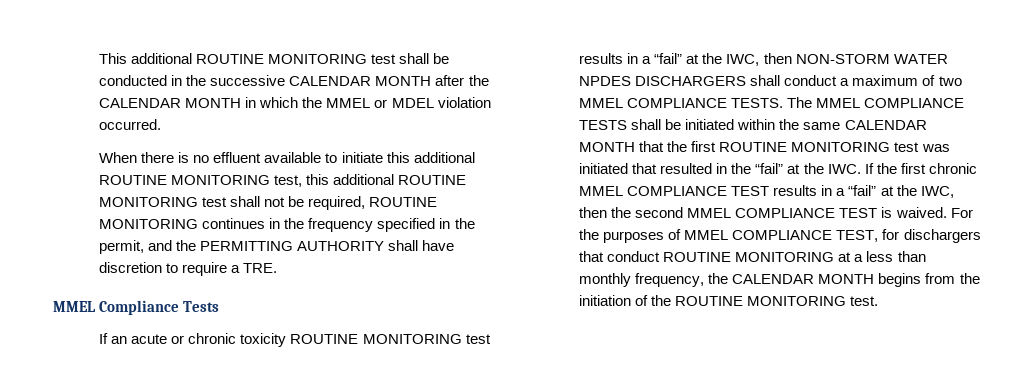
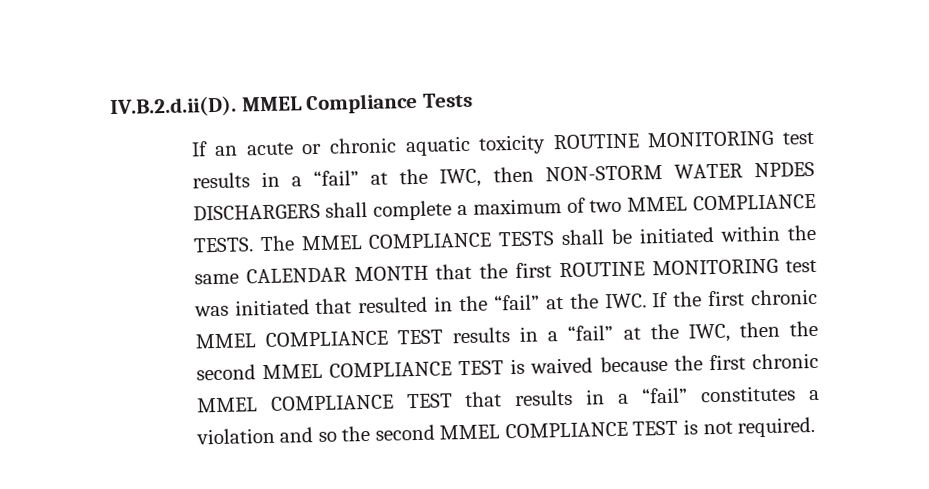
- This additional ROUTINE MONITORING test shall be conducted in the successive CALENDAR MONTH after the CALENDAR MONTH in which the MMEL or MDEL violation occurred.
- When there is no effluent available to initiate this additional ROUTINE MONITORING test, this additional ROUTINE MONITORING test shall not be required, ROUTINE MONITORING continues in the frequency specified in the permit, and the PERMITTING AUTHORITY shall have discretion to require a TRE.
- MMEL Compliance Tests
+ IV.B.2.d.ii(D). MMEL Compliance Tests
- If an acute or chronic toxicity ROUTINE MONITORING test results in a “fail” at the IWC, then NON-STORM WATER NPDES DISCHARGERS shall conduct a maximum of two MMEL COMPLIANCE TESTS.
+ If an acute or chronic aquatic toxicity ROUTINE MONITORING test results in a “fail” at the IWC, then NON-STORM WATER NPDES DISCHARGERS shall complete a maximum of two MMEL COMPLIANCE TESTS.
- The MMEL COMPLIANCE TESTS shall be initiated within the same CALENDAR MONTH that the first ROUTINE MONITORING test was initiated that resulted in the “fail” at the IWC. If the first chronic MMEL COMPLIANCE TEST results in a “fail” at the IWC, then the second MMEL COMPLIANCE TEST is waived. For the purposes of MMEL COMPLIANCE TEST, for dischargers that conduct ROUTINE MONITORING at a less than monthly frequency, the CALENDAR MONTH begins from the initiation of the ROUTINE MONITORING test.
+ The MMEL COMPLIANCE TESTS shall be initiated within the same CALENDAR MONTH that the first ROUTINE MONITORING test was initiated that resulted in the “fail” at the IWC. If the first chronic MMEL COMPLIANCE TEST results in a “fail” at the IWC, then the second MMEL COMPLIANCE TEST is waived because the first chronic MMEL COMPLIANCE TEST that results in a “fail” constitutes a violation and so the second MMEL COMPLIANCE TEST is not required.

